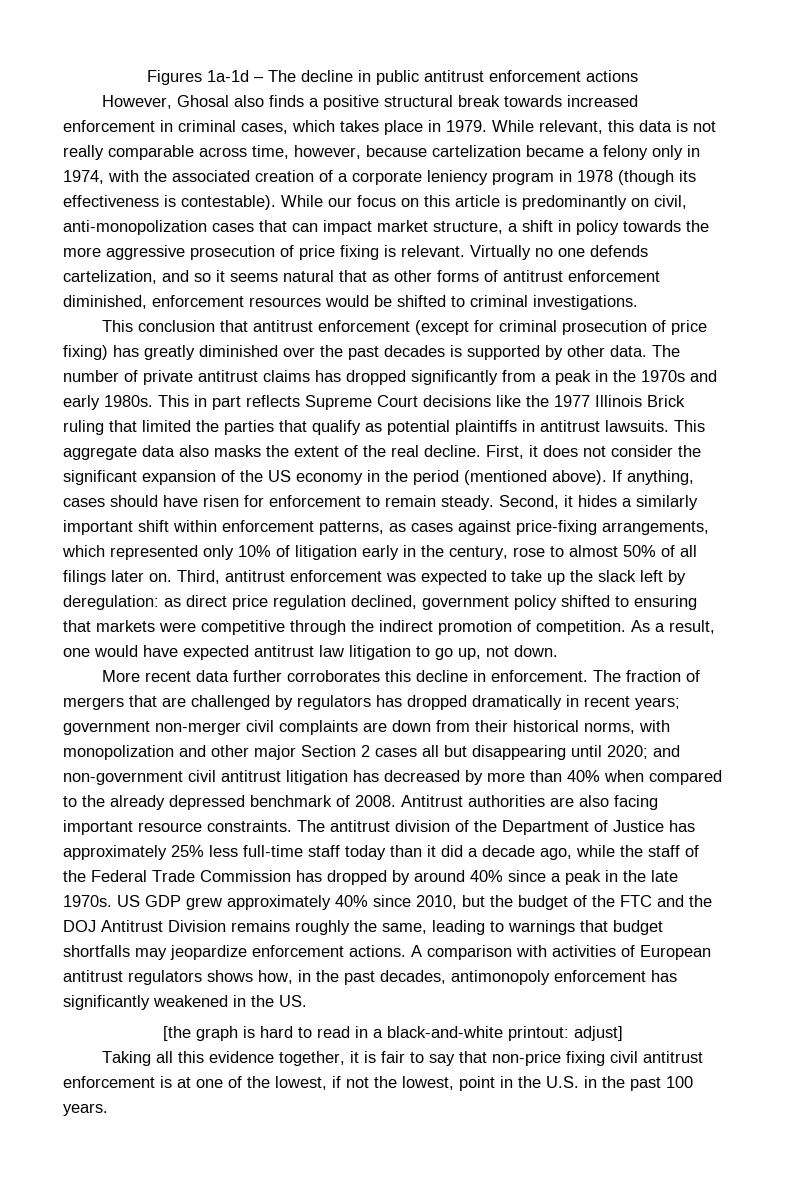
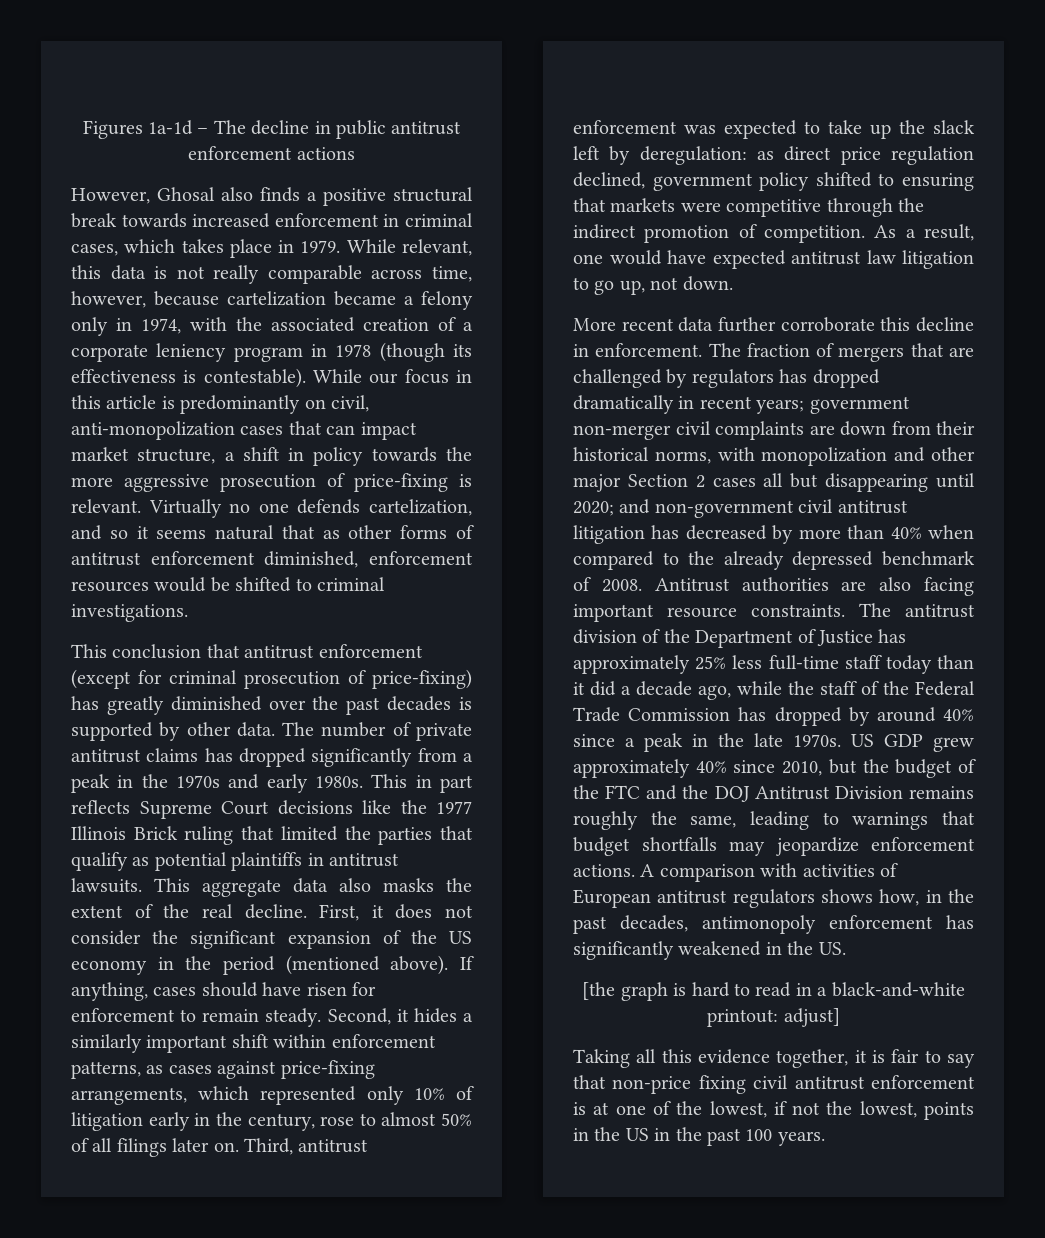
- While our focus on this article is predominantly on civil, anti-monopolization cases that can impact market structure, a shift in policy towards the more aggressive prosecution of price fixing is relevant.
+ While our focus in this article is predominantly on civil, anti-monopolization cases that can impact market structure, a shift in policy towards the more aggressive prosecution of price-fixing is relevant.
- This conclusion that antitrust enforcement (except for criminal prosecution of price fixing) has greatly diminished over the past decades is supported by other data.
+ This conclusion that antitrust enforcement (except for criminal prosecution of price-fixing) has greatly diminished over the past decades is supported by other data.
- More recent data further corroborates this decline in enforcement.
+ More recent data further corroborate this decline in enforcement.
- Taking all this evidence together, it is fair to say that non-price fixing civil antitrust enforcement is at one of the lowest, if not the lowest, point in the U.S. in the past 100 years.
+ Taking all this evidence together, it is fair to say that non-price fixing civil antitrust enforcement is at one of the lowest, if not the lowest, points in the US in the past 100 years.

